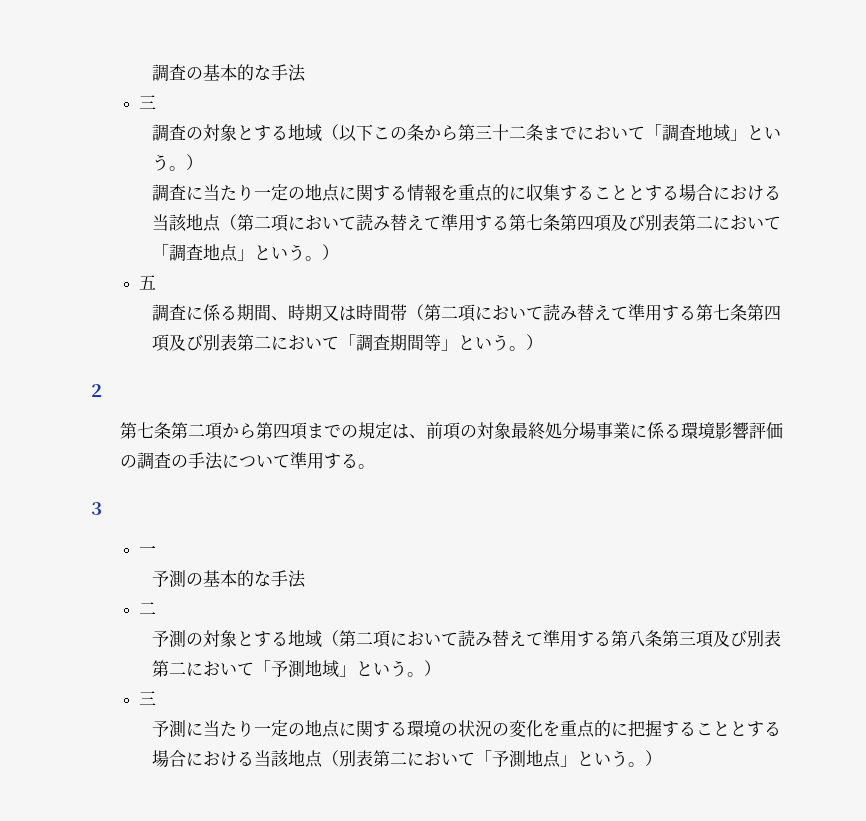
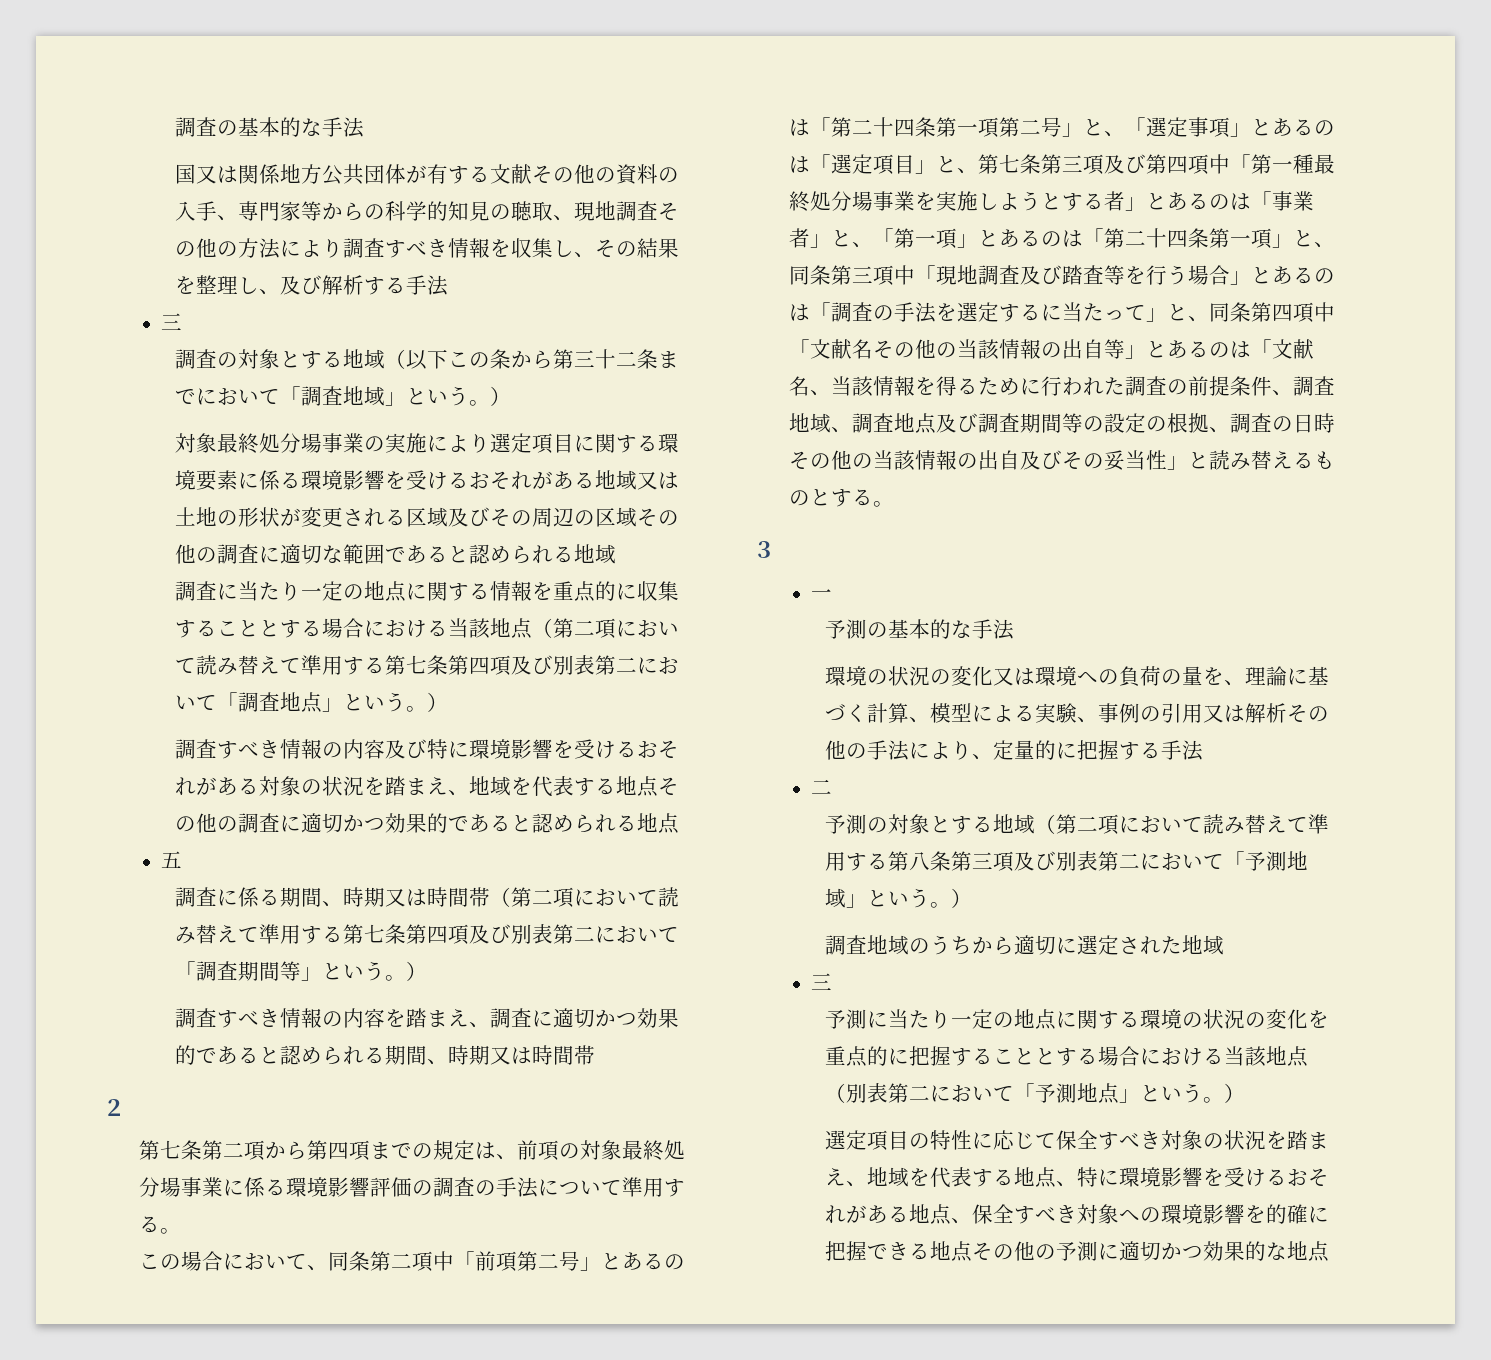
+ 国又は関係地方公共団体が有する文献その他の資料の入手、専門家等からの科学的知見の聴取、現地調査その他の方法により調査すべき情報を収集し、その結果を整理し、及び解析する手法
+ 対象最終処分場事業の実施により選定項目に関する環境要素に係る環境影響を受けるおそれがある地域又は土地の形状が変更される区域及びその周辺の区域その他の調査に適切な範囲であると認められる地域
+ 調査すべき情報の内容及び特に環境影響を受けるおそれがある対象の状況を踏まえ、地域を代表する地点その他の調査に適切かつ効果的であると認められる地点
+ 調査すべき情報の内容を踏まえ、調査に適切かつ効果的であると認められる期間、時期又は時間帯
+ この場合において、同条第二項中「前項第二号」とあるのは「第二十四条第一項第二号」と、「選定事項」とあるのは「選定項目」と、第七条第三項及び第四項中「第一種最終処分場事業を実施しようとする者」とあるのは「事業者」と、「第一項」とあるのは「第二十四条第一項」と、同条第三項中「現地調査及び踏査等を行う場合」とあるのは「調査の手法を選定するに当たって」と、同条第四項中「文献名その他の当該情報の出自等」とあるのは「文献名、当該情報を得るために行われた調査の前提条件、調査地域、調査地点及び調査期間等の設定の根拠、調査の日時その他の当該情報の出自及びその妥当性」と読み替えるものとする。
+ 環境の状況の変化又は環境への負荷の量を、理論に基づく計算、模型による実験、事例の引用又は解析その他の手法により、定量的に把握する手法
+ 調査地域のうちから適切に選定された地域
+ 選定項目の特性に応じて保全すべき対象の状況を踏まえ、地域を代表する地点、特に環境影響を受けるおそれがある地点、保全すべき対象への環境影響を的確に把握できる地点その他の予測に適切かつ効果的な地点

